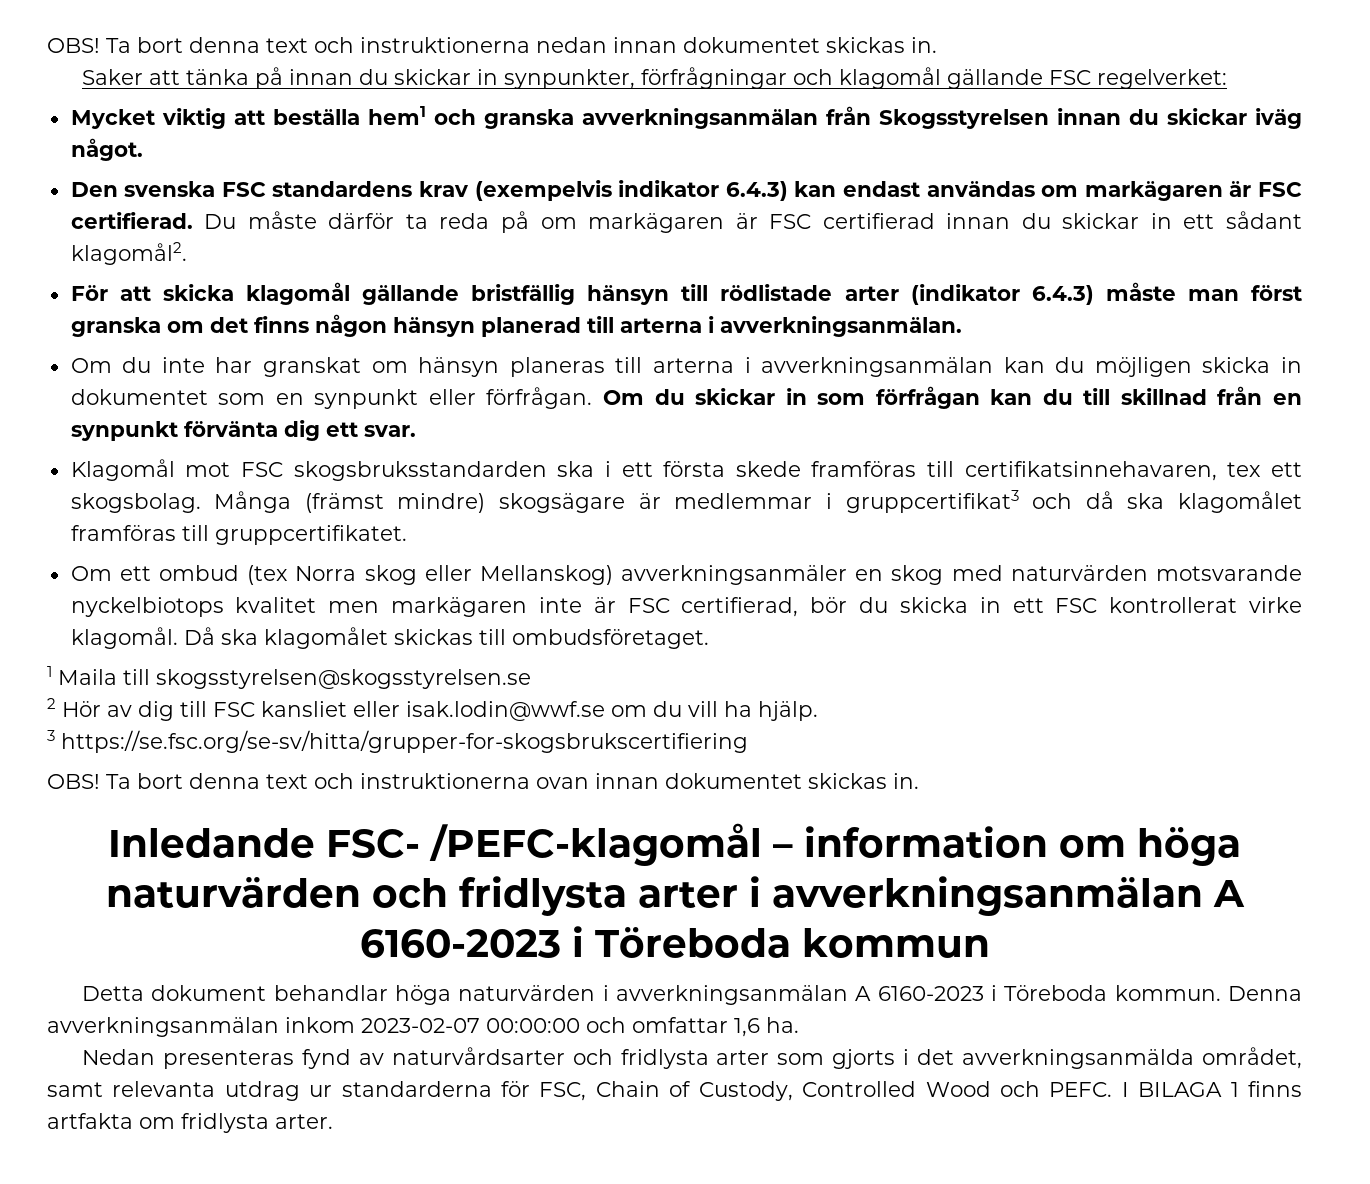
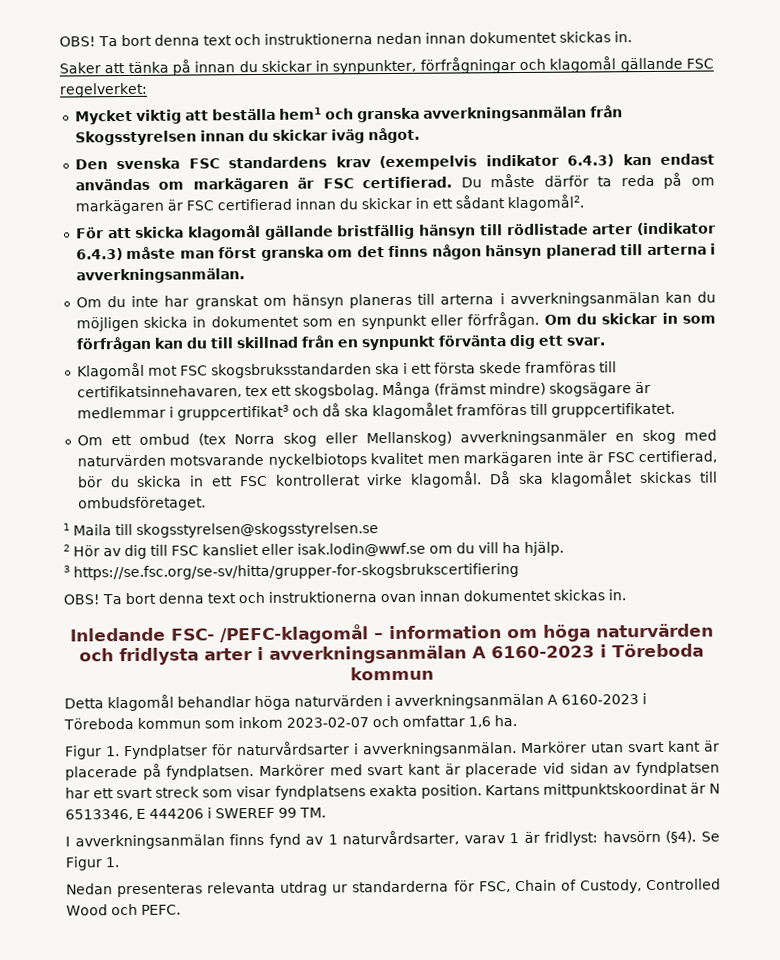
- Detta dokument behandlar höga naturvärden i avverkningsanmälan A 6160-2023 i Töreboda kommun. Denna avverkningsanmälan inkom 2023-02-07 00:00:00 och omfattar 1,6 ha.
+ Detta klagomål behandlar höga naturvärden i avverkningsanmälan A 6160-2023 i Töreboda kommun som inkom 2023-02-07 och omfattar 1,6 ha.
- Nedan presenteras fynd av naturvårdsarter och fridlysta arter som gjorts i det avverkningsanmälda området, samt relevanta utdrag ur standarderna för FSC, Chain of Custody, Controlled Wood och PEFC. I BILAGA 1 finns artfakta om fridlysta arter.
+ Figur 1. Fyndplatser för naturvårdsarter i avverkningsanmälan. Markörer utan svart kant är placerade på fyndplatsen. Markörer med svart kant är placerade vid sidan av fyndplatsen har ett svart streck som visar fyndplatsens exakta position. Kartans mittpunktskoordinat är N 6513346, E 444206 i SWEREF 99 TM.
+ I avverkningsanmälan finns fynd av 1 naturvårdsarter, varav 1 är fridlyst: havsörn (§4). Se Figur 1.
+ Nedan presenteras relevanta utdrag ur standarderna för FSC, Chain of Custody, Controlled Wood och PEFC.

